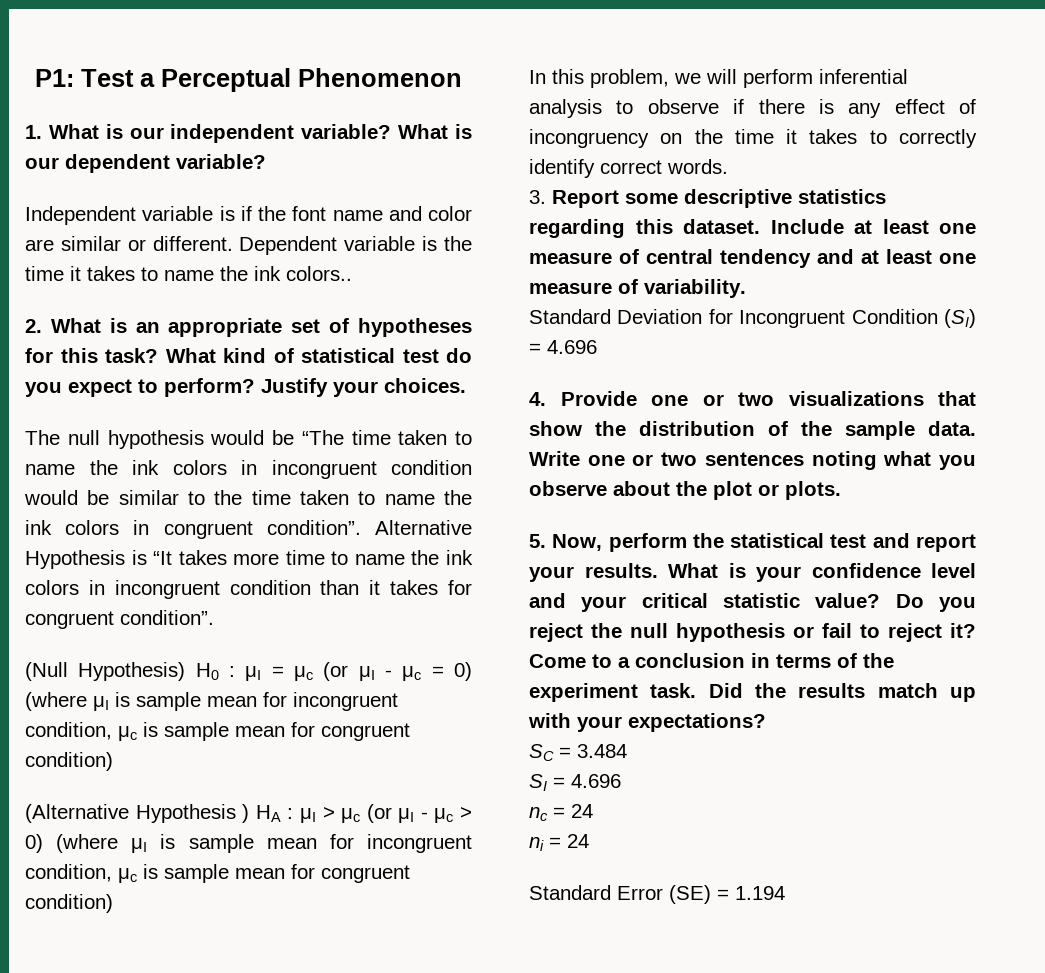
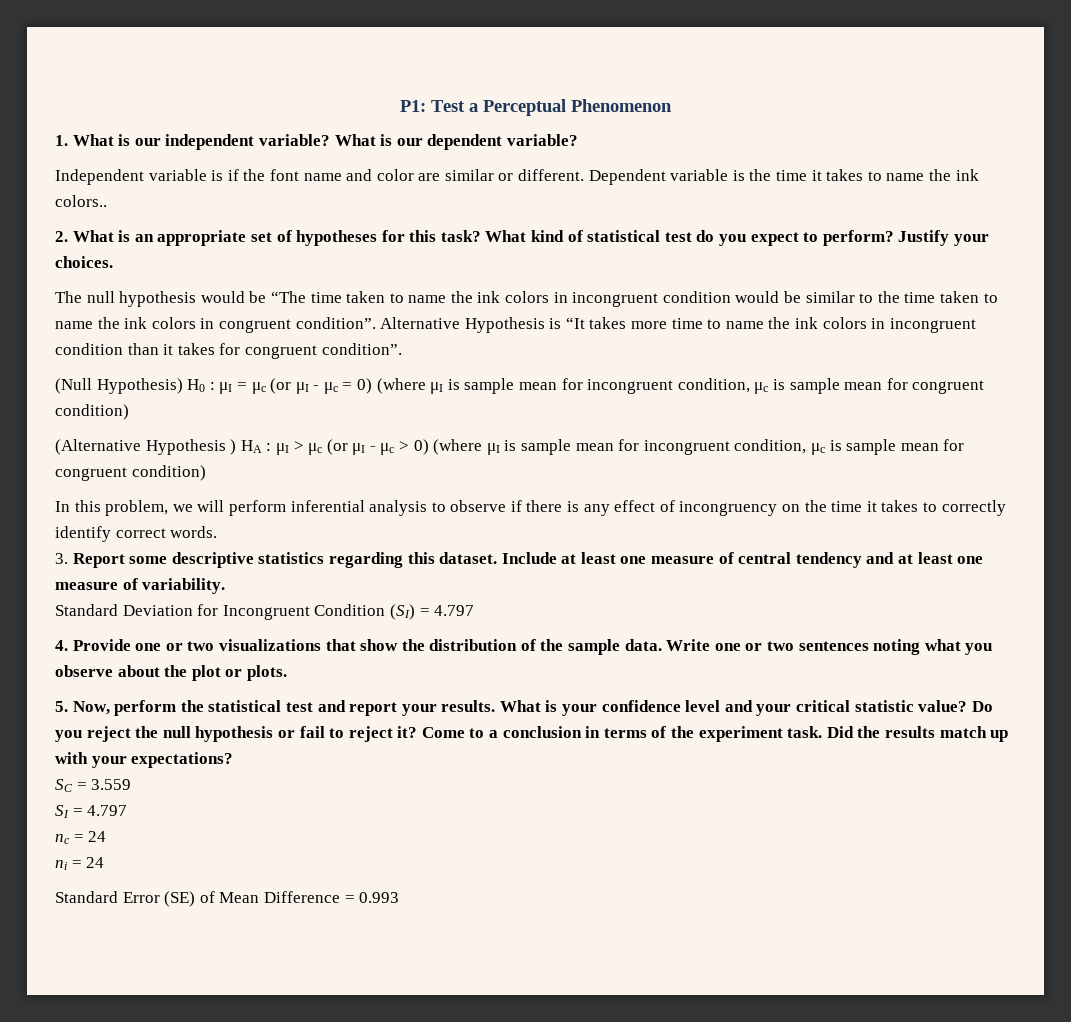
- Standard Deviation for Incongruent Condition (SI) = 4.696
+ Standard Deviation for Incongruent Condition (SI) = 4.797
- SC = 3.484
+ SC = 3.559
- SI = 4.696
+ SI = 4.797
- Standard Error (SE) = 1.194
+ Standard Error (SE) of Mean Difference = 0.993

